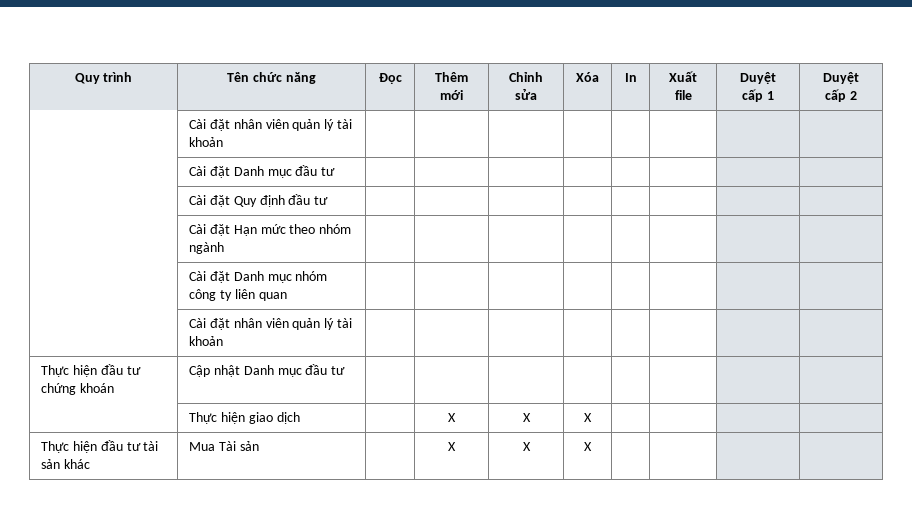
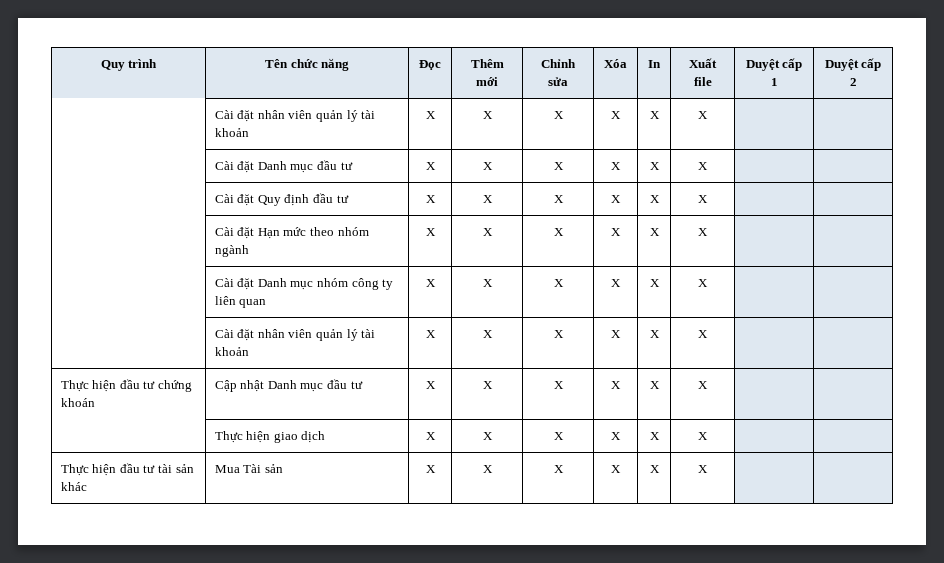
  Quy trình | Tên chức năng | Đọc | Thêm mới | Chỉnh sửa | Xóa | In | Xuất file | Duyệt cấp 1 | Duyệt cấp 2
- | Cài đặt nhân viên quản lý tài khoản | | | | | | | |
+ | Cài đặt nhân viên quản lý tài khoản | X | X | X | X | X | X | |
- | Cài đặt Danh mục đầu tư | | | | | | | |
+ | Cài đặt Danh mục đầu tư | X | X | X | X | X | X | |
- | Cài đặt Quy định đầu tư | | | | | | | |
+ | Cài đặt Quy định đầu tư | X | X | X | X | X | X | |
- | Cài đặt Hạn mức theo nhóm ngành | | | | | | | |
+ | Cài đặt Hạn mức theo nhóm ngành | X | X | X | X | X | X | |
- | Cài đặt Danh mục nhóm công ty liên quan | | | | | | | |
- | Cài đặt nhân viên quản lý tài khoản | | | | | | | |
+ | Cài đặt Danh mục nhóm công ty liên quan | X | X | X | X | X | X | |
+ | Cài đặt nhân viên quản lý tài khoản | X | X | X | X | X | X | |
- Thực hiện đầu tư chứng khoán | Cập nhật Danh mục đầu tư | | | | | | | |
+ Thực hiện đầu tư chứng khoán | Cập nhật Danh mục đầu tư | X | X | X | X | X | X | |
- | Thực hiện giao dịch | | X | X | X | | | |
+ | Thực hiện giao dịch | X | X | X | X | X | X | |
- Thực hiện đầu tư tài sản khác | Mua Tài sản | | X | X | X | | | |
+ Thực hiện đầu tư tài sản khác | Mua Tài sản | X | X | X | X | X | X | |

